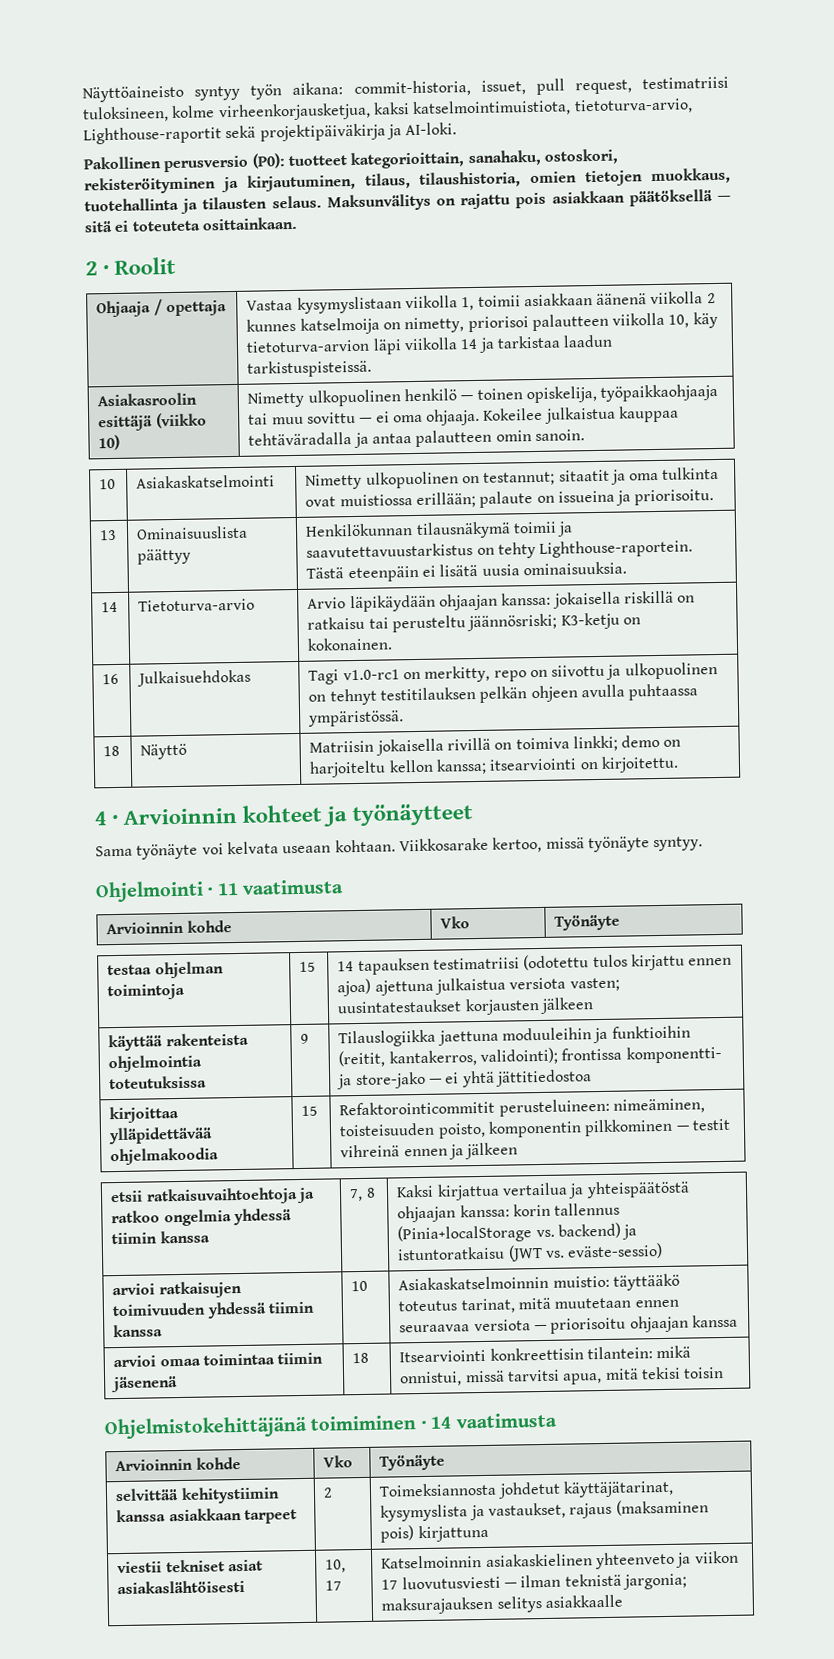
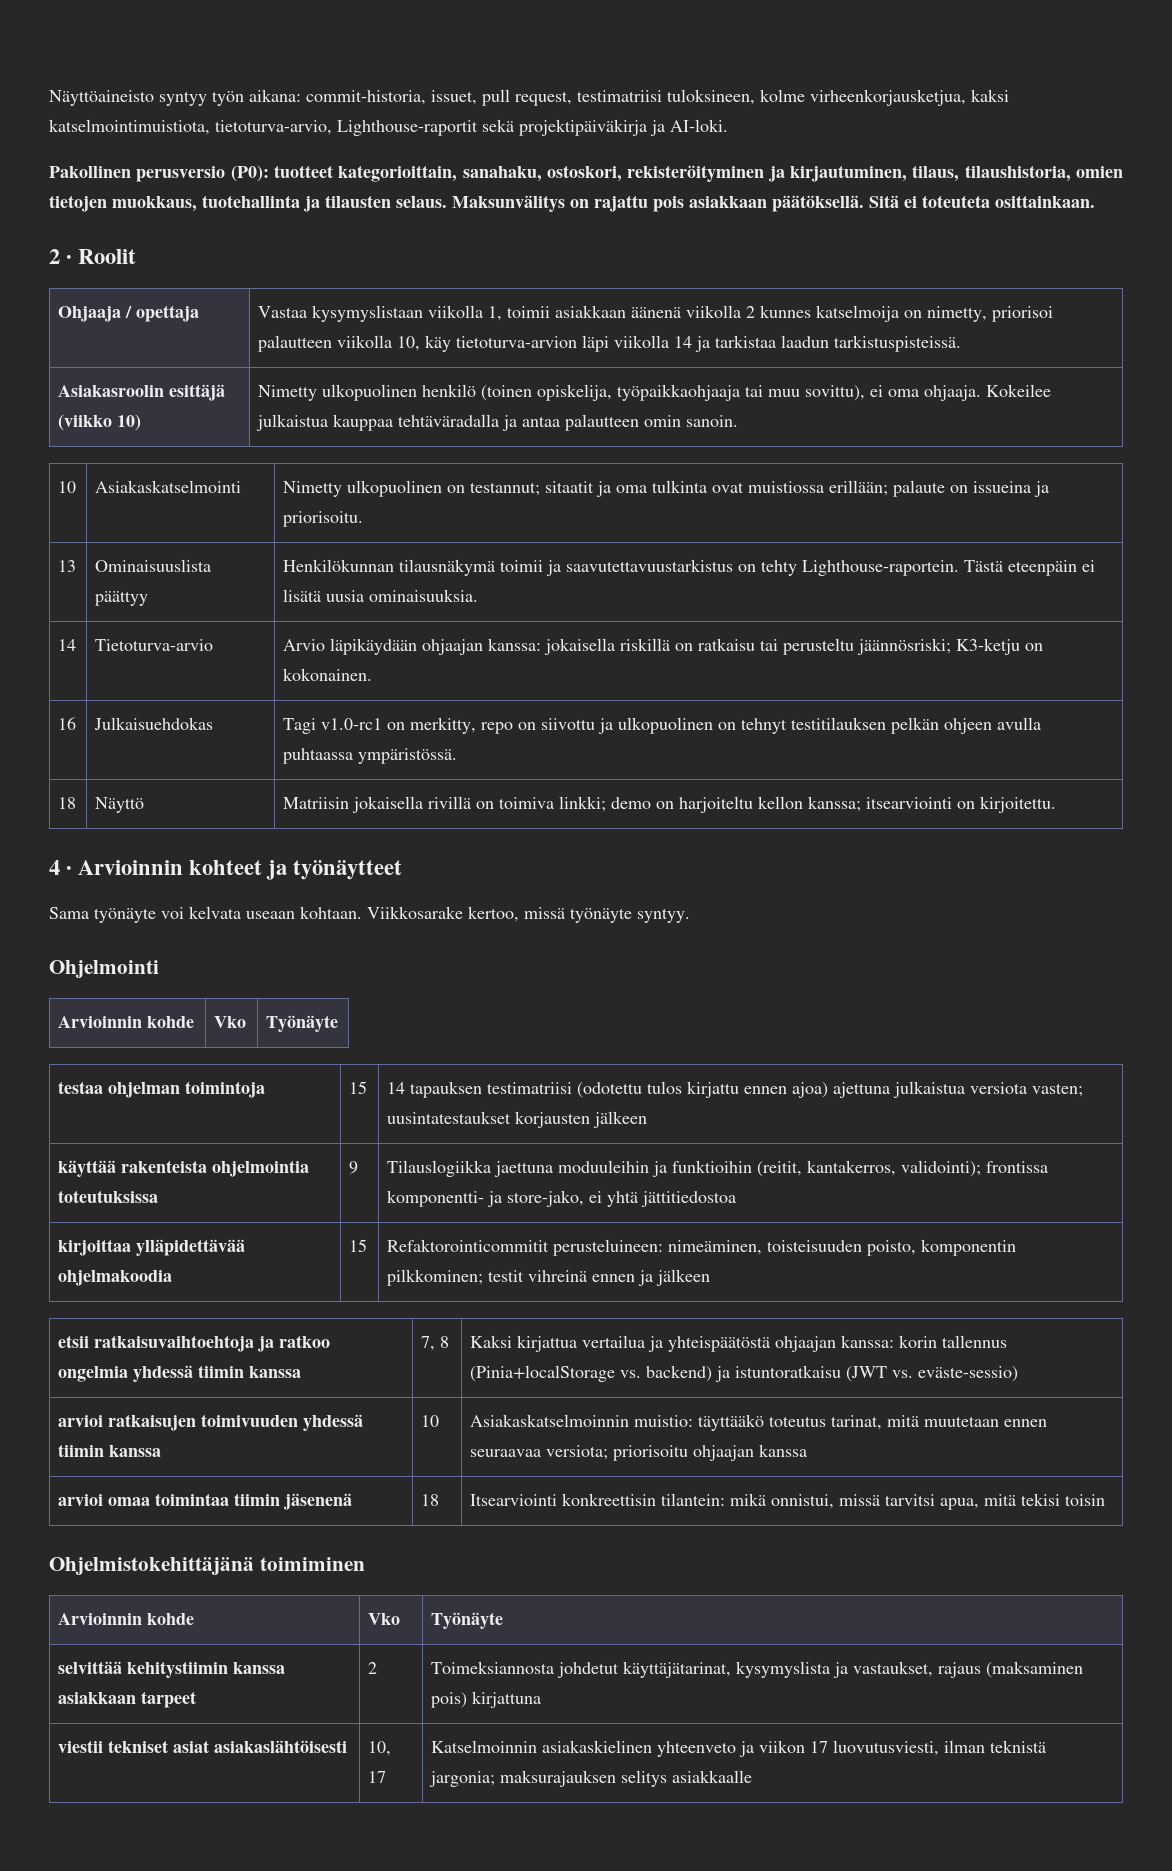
- Maksunvälitys on rajattu pois asiakkaan päätöksellä — sitä ei toteuteta osittainkaan.
+ Maksunvälitys on rajattu pois asiakkaan päätöksellä. Sitä ei toteuteta osittainkaan.
- Asiakasroolin esittäjä (viikko 10) | Nimetty ulkopuolinen henkilö — toinen opiskelija, työpaikkaohjaaja tai muu sovittu — ei oma ohjaaja. Kokeilee julkaistua kauppaa tehtäväradalla ja antaa palautteen omin sanoin.
+ Asiakasroolin esittäjä (viikko 10) | Nimetty ulkopuolinen henkilö (toinen opiskelija, työpaikkaohjaaja tai muu sovittu), ei oma ohjaaja. Kokeilee julkaistua kauppaa tehtäväradalla ja antaa palautteen omin sanoin.
- Ohjelmointi · 11 vaatimusta
+ Ohjelmointi
- käyttää rakenteista ohjelmointia toteutuksissa | 9 | Tilauslogiikka jaettuna moduuleihin ja funktioihin (reitit, kantakerros, validointi); frontissa komponentti- ja store-jako — ei yhtä jättitiedostoa
+ käyttää rakenteista ohjelmointia toteutuksissa | 9 | Tilauslogiikka jaettuna moduuleihin ja funktioihin (reitit, kantakerros, validointi); frontissa komponentti- ja store-jako, ei yhtä jättitiedostoa
- kirjoittaa ylläpidettävää ohjelmakoodia | 15 | Refaktorointicommitit perusteluineen: nimeäminen, toisteisuuden poisto, komponentin pilkkominen — testit vihreinä ennen ja jälkeen
+ kirjoittaa ylläpidettävää ohjelmakoodia | 15 | Refaktorointicommitit perusteluineen: nimeäminen, toisteisuuden poisto, komponentin pilkkominen; testit vihreinä ennen ja jälkeen
- arvioi ratkaisujen toimivuuden yhdessä tiimin kanssa | 10 | Asiakaskatselmoinnin muistio: täyttääkö toteutus tarinat, mitä muutetaan ennen seuraavaa versiota — priorisoitu ohjaajan kanssa
+ arvioi ratkaisujen toimivuuden yhdessä tiimin kanssa | 10 | Asiakaskatselmoinnin muistio: täyttääkö toteutus tarinat, mitä muutetaan ennen seuraavaa versiota; priorisoitu ohjaajan kanssa
- Ohjelmistokehittäjänä toimiminen · 14 vaatimusta
+ Ohjelmistokehittäjänä toimiminen
- viestii tekniset asiat asiakaslähtöisesti | 10, 17 | Katselmoinnin asiakaskielinen yhteenveto ja viikon 17 luovutusviesti — ilman teknistä jargonia; maksurajauksen selitys asiakkaalle
+ viestii tekniset asiat asiakaslähtöisesti | 10, 17 | Katselmoinnin asiakaskielinen yhteenveto ja viikon 17 luovutusviesti, ilman teknistä jargonia; maksurajauksen selitys asiakkaalle

